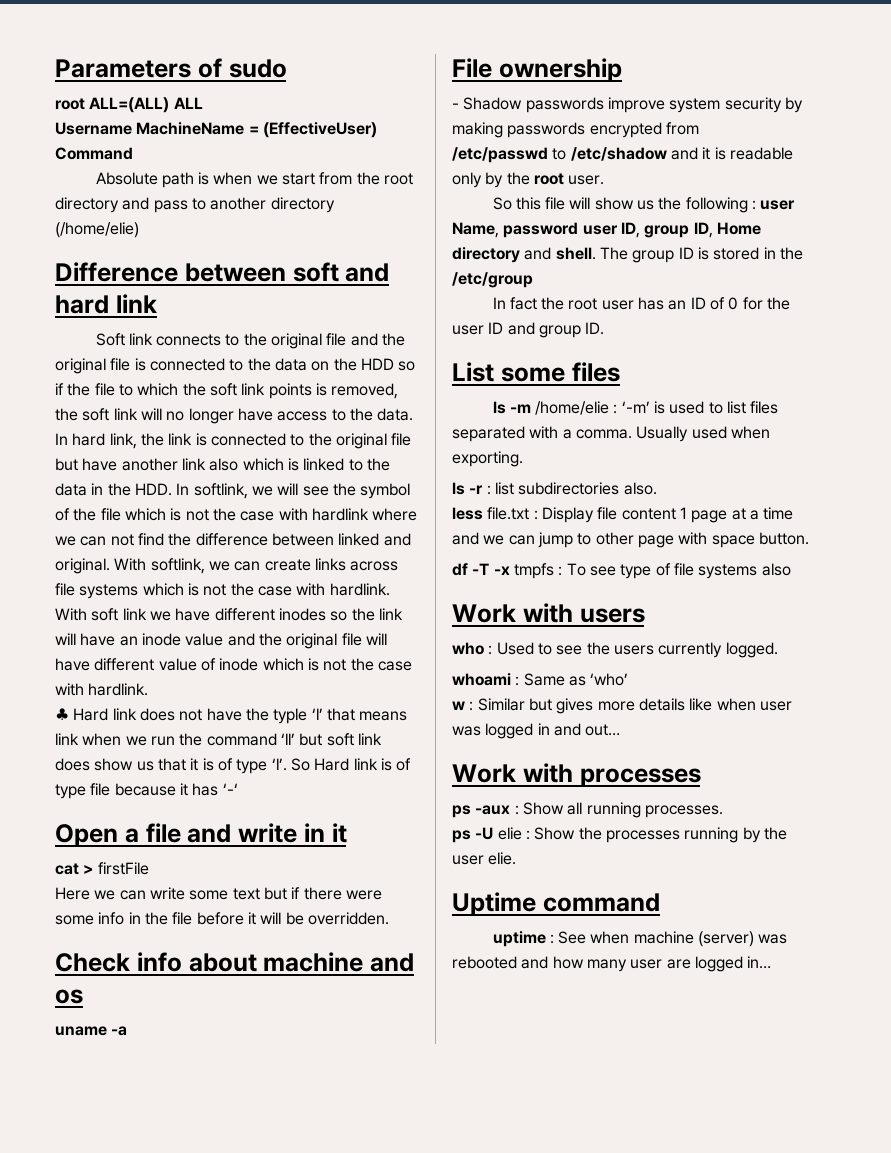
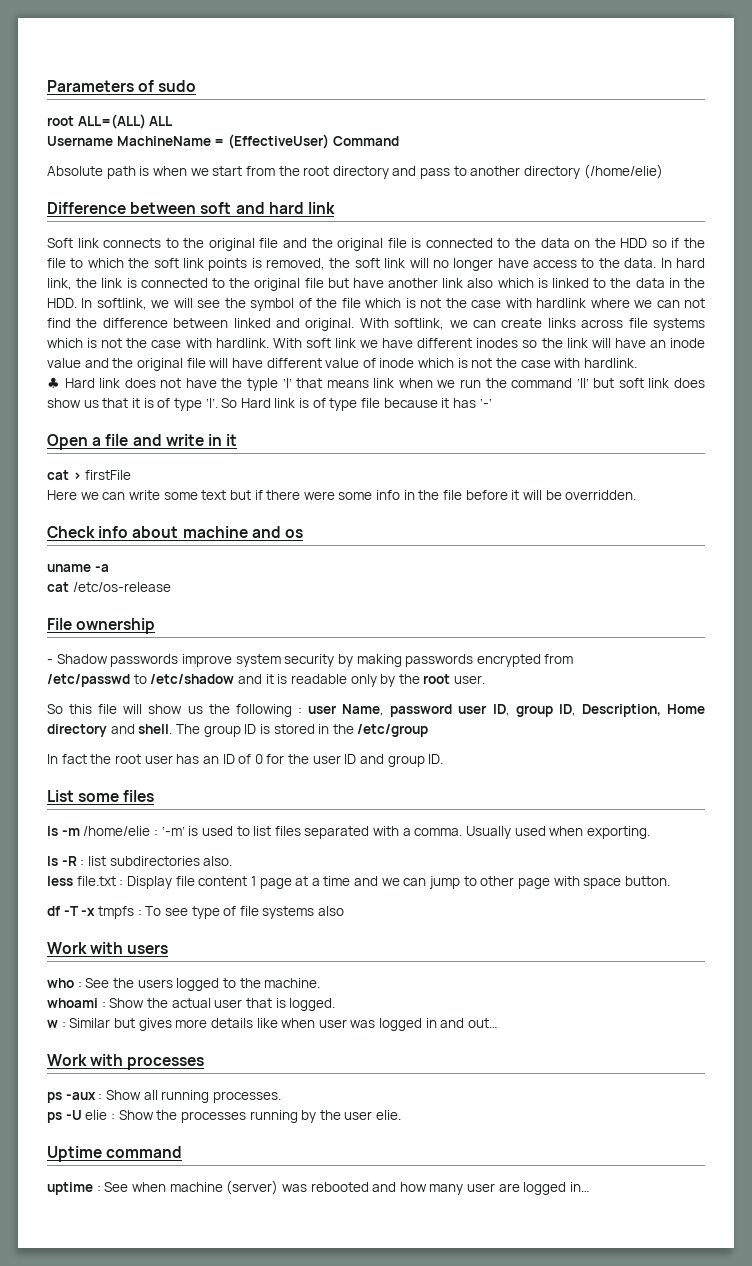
+ cat /etc/os-release
- So this file will show us the following : user Name, password user ID, group ID, Home directory and shell.
+ So this file will show us the following : user Name, password user ID, group ID, Description, Home directory and shell.
- ls -r : list subdirectories also.
+ ls -R : list subdirectories also.
- who : Used to see the users currently logged.
- whoami : Same as ‘who’
+ who : See the users logged to the machine.
+ whoami : Show the actual user that is logged.

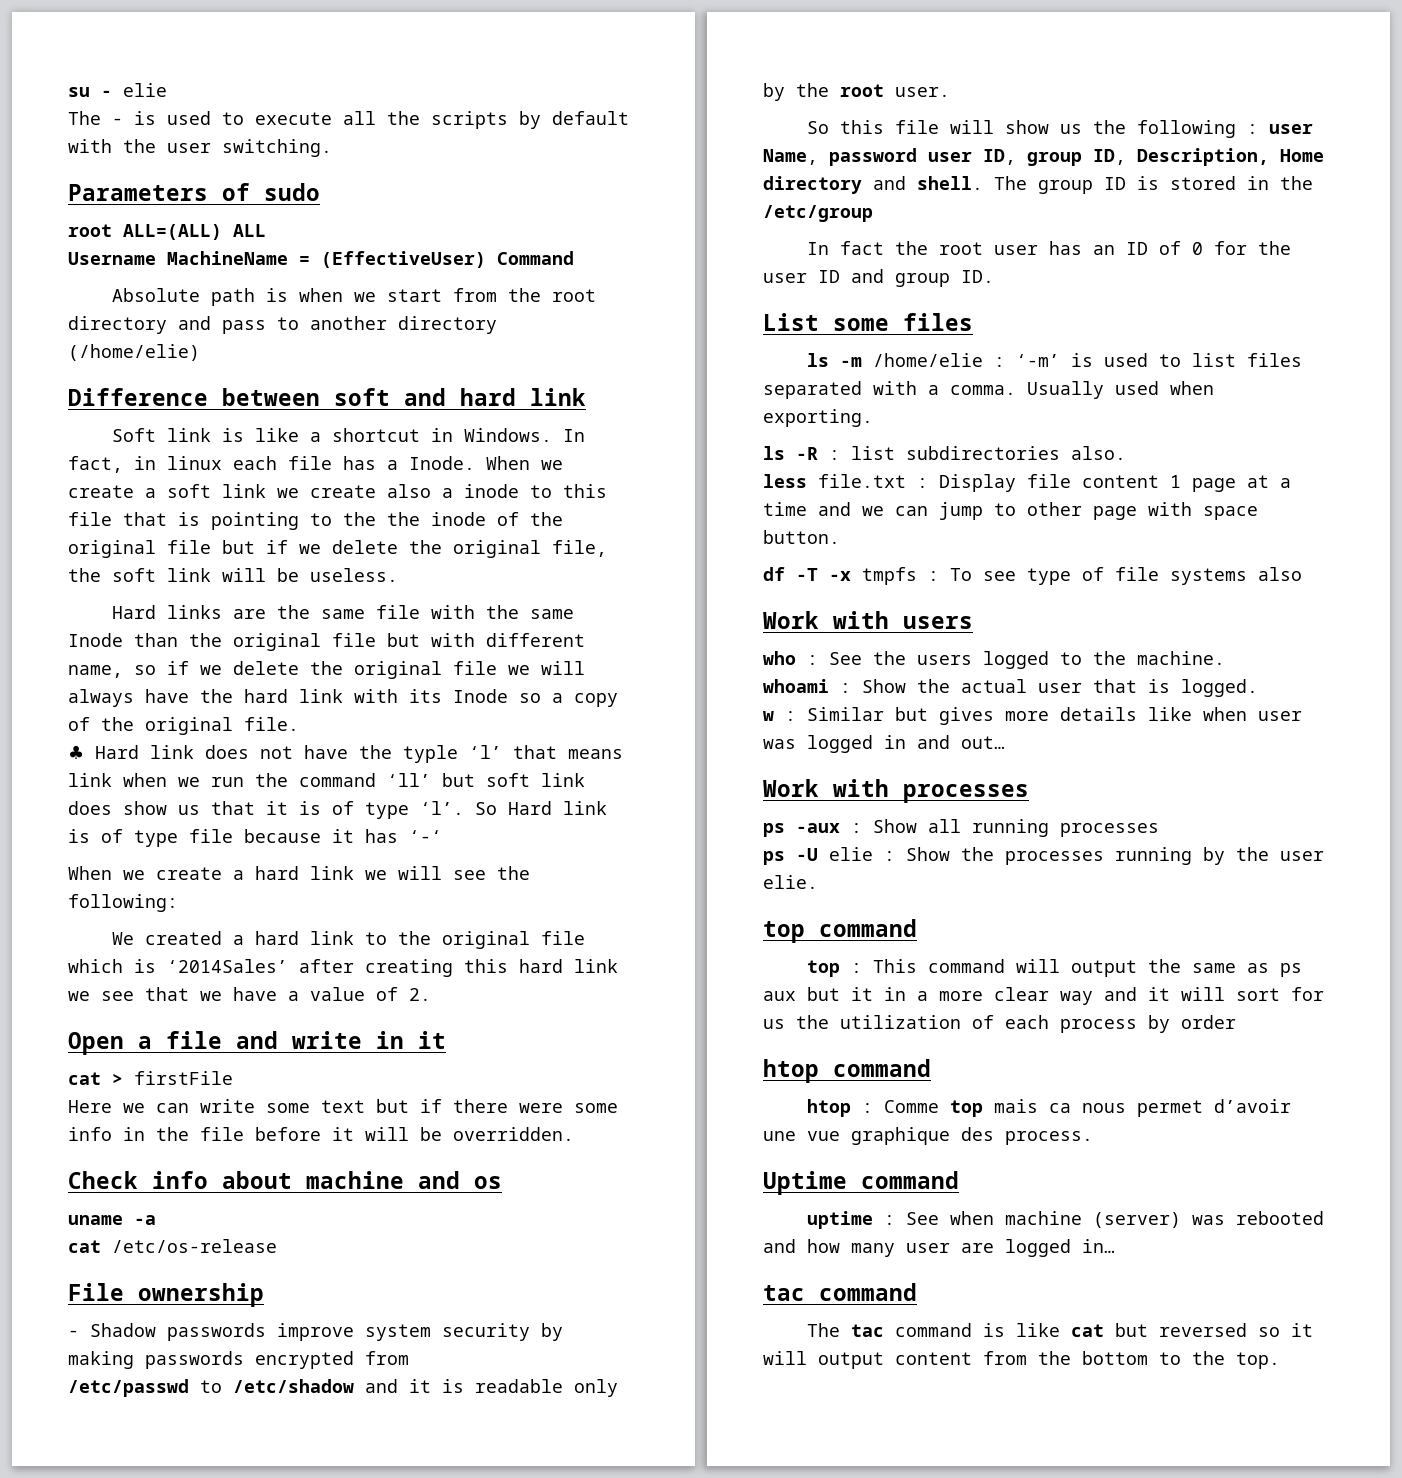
+ su - elie
+ The - is used to execute all the scripts by default with the user switching.
- Soft link connects to the original file and the original file is connected to the data on the HDD so if the file to which the soft link points is removed, the soft link will no longer have access to the data. In hard link, the link is connected to the original file but have another link also which is linked to the data in the HDD. In softlink, we will see the symbol of the file which is not the case with hardlink where we can not find the difference between linked and original. With softlink, we can create links across file systems which is not the case with hardlink. With soft link we have different inodes so the link will have an inode value and the original file will have different value of inode which is not the case with hardlink.
+ Soft link is like a shortcut in Windows. In fact, in linux each file has a Inode. When we create a soft link we create also a inode to this file that is pointing to the the inode of the original file but if we delete the original file, the soft link will be useless.
+ Hard links are the same file with the same Inode than the original file but with different name, so if we delete the original file we will always have the hard link with its Inode so a copy of the original file.
+ When we create a hard link we will see the following:
+ We created a hard link to the original file which is ‘2014Sales’ after creating this hard link we see that we have a value of 2.
- ps -aux : Show all running processes.
+ ps -aux : Show all running processes
+ top command
+ top : This command will output the same as ps aux but it in a more clear way and it will sort for us the utilization of each process by order
+ htop command
+ htop : Comme top mais ca nous permet d’avoir une vue graphique des process.
  uptime : See when machine (server) was rebooted and how many user are logged in…
+ tac command
+ The tac command is like cat but reversed so it will output content from the bottom to the top.

